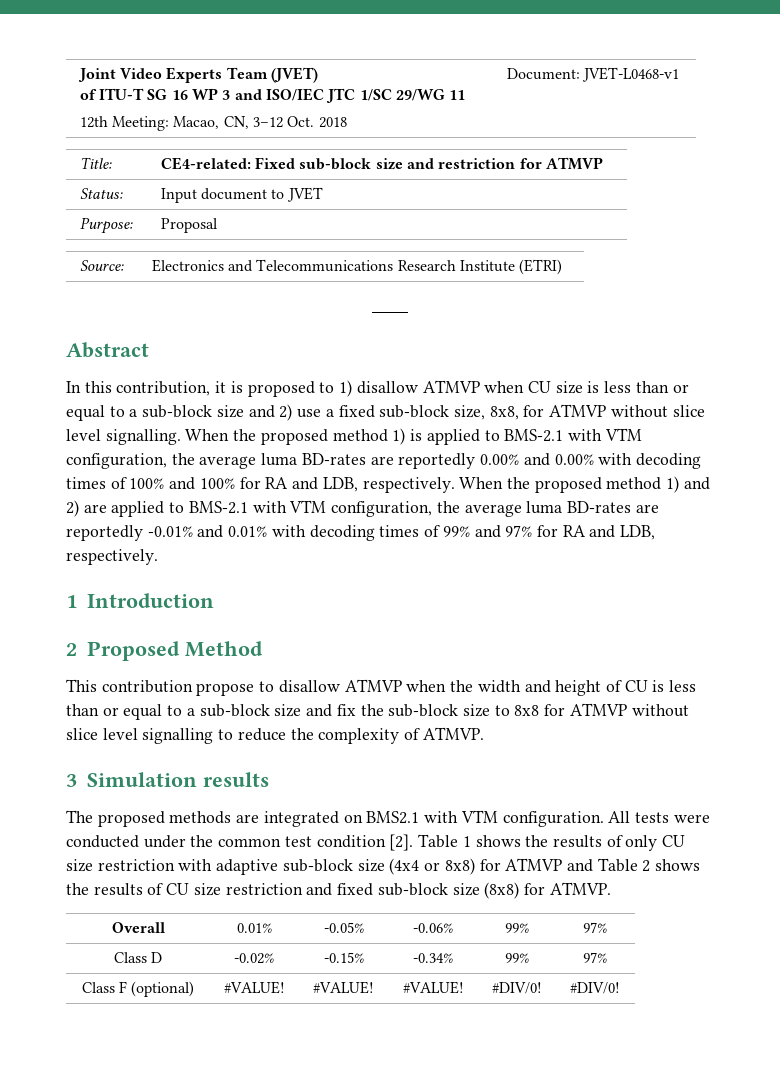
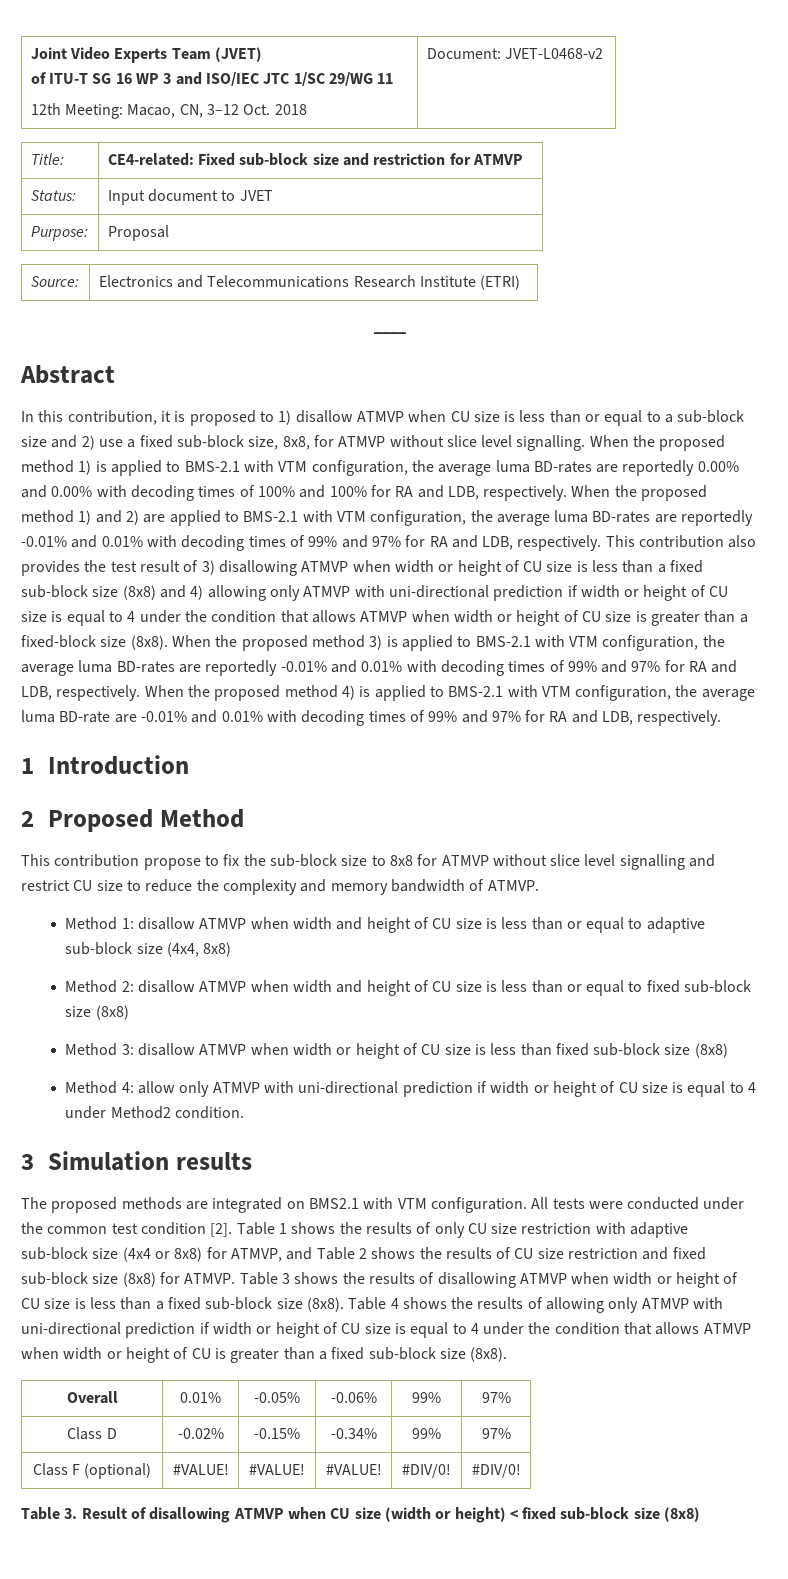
  Joint Video Experts Team (JVET)
  of ITU-T SG 16 WP 3 and ISO/IEC JTC 1/SC 29/WG 11
- 12th Meeting: Macao, CN, 3–12 Oct. 2018 | Document: JVET-L0468-v1
+ 12th Meeting: Macao, CN, 3–12 Oct. 2018 | Document: JVET-L0468-v2
+ This contribution also provides the test result of 3) disallowing ATMVP when width or height of CU size is less than a fixed sub-block size (8x8) and 4) allowing only ATMVP with uni-directional prediction if width or height of CU size is equal to 4 under the condition that allows ATMVP when width or height of CU size is greater than a fixed-block size (8x8). When the proposed method 3) is applied to BMS-2.1 with VTM configuration, the average luma BD-rates are reportedly -0.01% and 0.01% with decoding times of 99% and 97% for RA and LDB, respectively. When the proposed method 4) is applied to BMS-2.1 with VTM configuration, the average luma BD-rate are -0.01% and 0.01% with decoding times of 99% and 97% for RA and LDB, respectively.
- This contribution propose to disallow ATMVP when the width and height of CU is less than or equal to a sub-block size and fix the sub-block size to 8x8 for ATMVP without slice level signalling to reduce the complexity of ATMVP.
+ This contribution propose to fix the sub-block size to 8x8 for ATMVP without slice level signalling and restrict CU size to reduce the complexity and memory bandwidth of ATMVP.
+ Method 1: disallow ATMVP when width and height of CU size is less than or equal to adaptive sub-block size (4x4, 8x8)
+ Method 2: disallow ATMVP when width and height of CU size is less than or equal to fixed sub-block size (8x8)
+ Method 3: disallow ATMVP when width or height of CU size is less than fixed sub-block size (8x8)
+ Method 4: allow only ATMVP with uni-directional prediction if width or height of CU size is equal to 4 under Method2 condition.
- Table 1 shows the results of only CU size restriction with adaptive sub-block size (4x4 or 8x8) for ATMVP and Table 2 shows the results of CU size restriction and fixed sub-block size (8x8) for ATMVP.
+ Table 1 shows the results of only CU size restriction with adaptive sub-block size (4x4 or 8x8) for ATMVP, and Table 2 shows the results of CU size restriction and fixed sub-block size (8x8) for ATMVP. Table 3 shows the results of disallowing ATMVP when width or height of CU size is less than a fixed sub-block size (8x8). Table 4 shows the results of allowing only ATMVP with uni-directional prediction if width or height of CU size is equal to 4 under the condition that allows ATMVP when width or height of CU is greater than a fixed sub-block size (8x8).
+ Table 3. Result of disallowing ATMVP when CU size (width or height) < fixed sub-block size (8x8)

